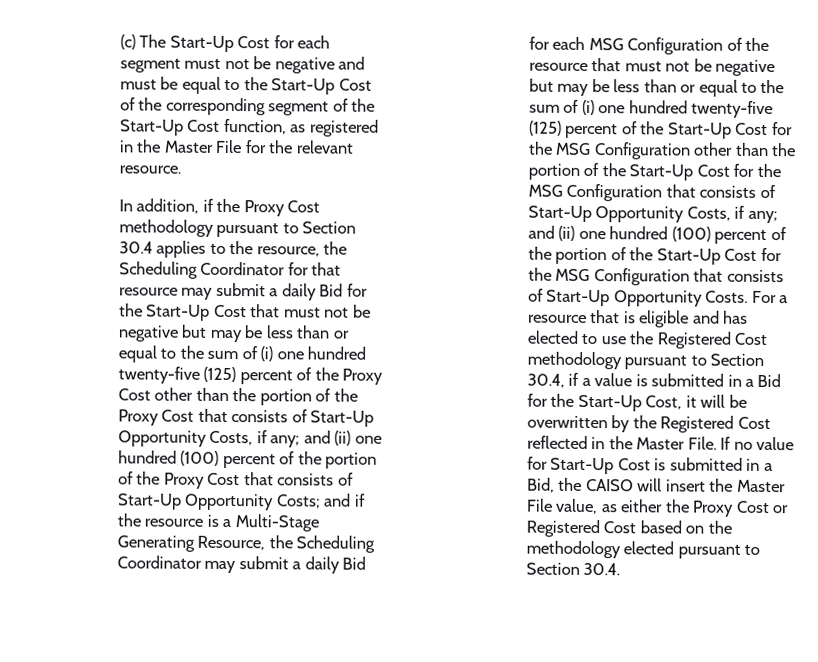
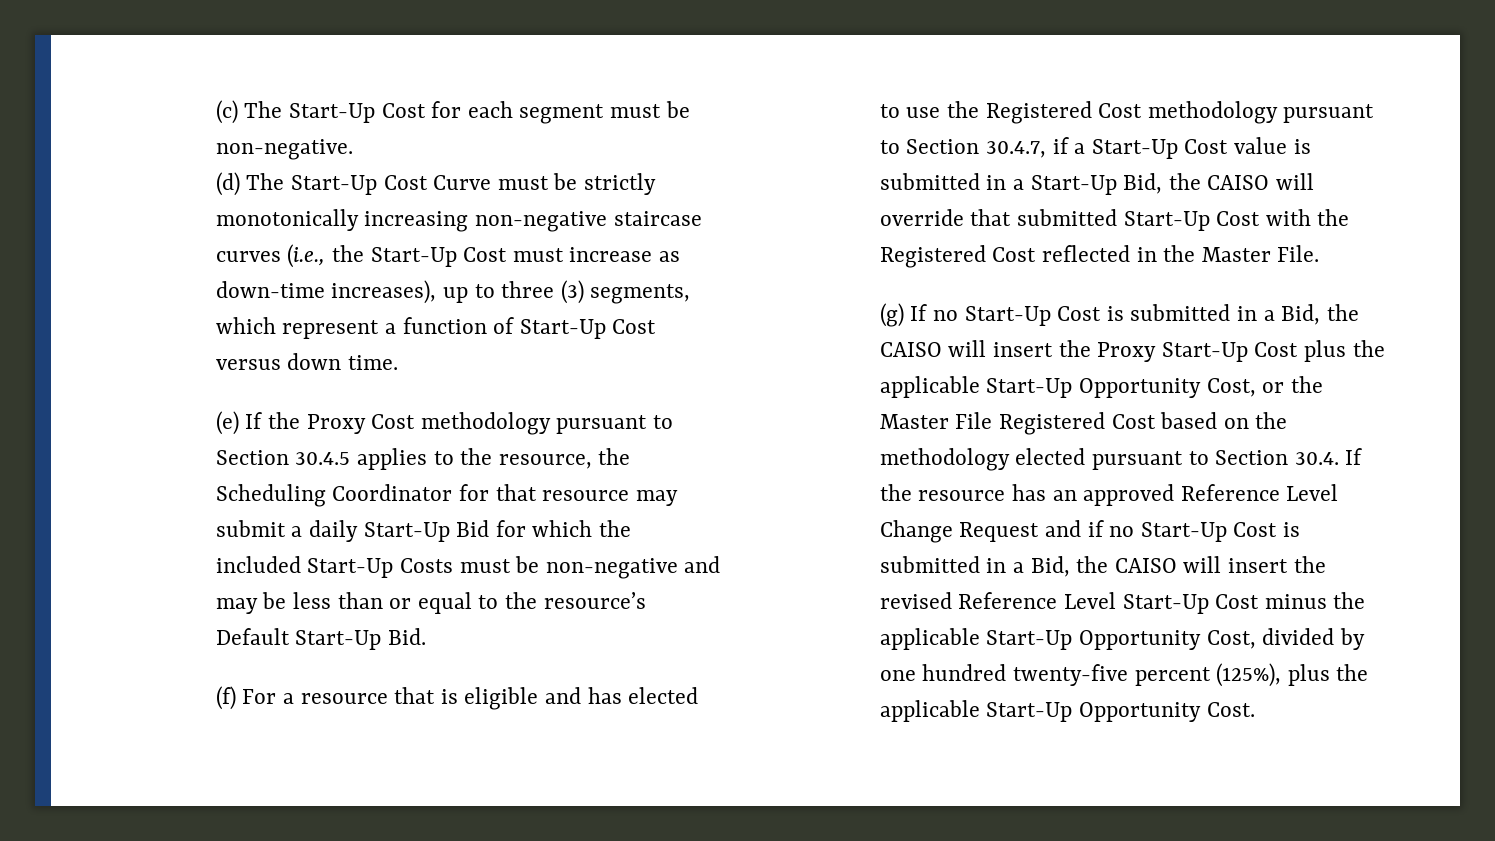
- (c) The Start-Up Cost for each segment must not be negative and must be equal to the Start-Up Cost of the corresponding segment of the Start-Up Cost function, as registered in the Master File for the relevant resource.
- In addition, if the Proxy Cost methodology pursuant to Section 30.4 applies to the resource, the Scheduling Coordinator for that resource may submit a daily Bid for the Start-Up Cost that must not be negative but may be less than or equal to the sum of (i) one hundred twenty-five (125) percent of the Proxy Cost other than the portion of the Proxy Cost that consists of Start-Up Opportunity Costs, if any; and (ii) one hundred (100) percent of the portion of the Proxy Cost that consists of Start-Up Opportunity Costs; and if the resource is a Multi-Stage Generating Resource, the Scheduling Coordinator may submit a daily Bid for each MSG Configuration of the resource that must not be negative but may be less than or equal to the sum of (i) one hundred twenty-five (125) percent of the Start-Up Cost for the MSG Configuration other than the portion of the Start-Up Cost for the MSG Configuration that consists of Start-Up Opportunity Costs, if any; and (ii) one hundred (100) percent of the portion of the Start-Up Cost for the MSG Configuration that consists of Start-Up Opportunity Costs. For a resource that is eligible and has elected to use the Registered Cost methodology pursuant to Section 30.4, if a value is submitted in a Bid for the Start-Up Cost, it will be overwritten by the Registered Cost reflected in the Master File. If no value for Start-Up Cost is submitted in a Bid, the CAISO will insert the Master File value, as either the Proxy Cost or Registered Cost based on the methodology elected pursuant to Section 30.4.
+ (c) The Start-Up Cost for each segment must be non-negative.
+ (d) The Start-Up Cost Curve must be strictly monotonically increasing non-negative staircase curves (i.e., the Start-Up Cost must increase as down-time increases), up to three (3) segments, which represent a function of Start-Up Cost versus down time.
+ (e) If the Proxy Cost methodology pursuant to Section 30.4.5 applies to the resource, the Scheduling Coordinator for that resource may submit a daily Start-Up Bid for which the included Start-Up Costs must be non-negative and may be less than or equal to the resource’s Default Start-Up Bid.
+ (f) For a resource that is eligible and has elected to use the Registered Cost methodology pursuant to Section 30.4.7, if a Start-Up Cost value is submitted in a Start-Up Bid, the CAISO will override that submitted Start-Up Cost with the Registered Cost reflected in the Master File.
+ (g) If no Start-Up Cost is submitted in a Bid, the CAISO will insert the Proxy Start-Up Cost plus the applicable Start-Up Opportunity Cost, or the Master File Registered Cost based on the methodology elected pursuant to Section 30.4. If the resource has an approved Reference Level Change Request and if no Start-Up Cost is submitted in a Bid, the CAISO will insert the revised Reference Level Start-Up Cost minus the applicable Start-Up Opportunity Cost, divided by one hundred twenty-five percent (125%), plus the applicable Start-Up Opportunity Cost.

